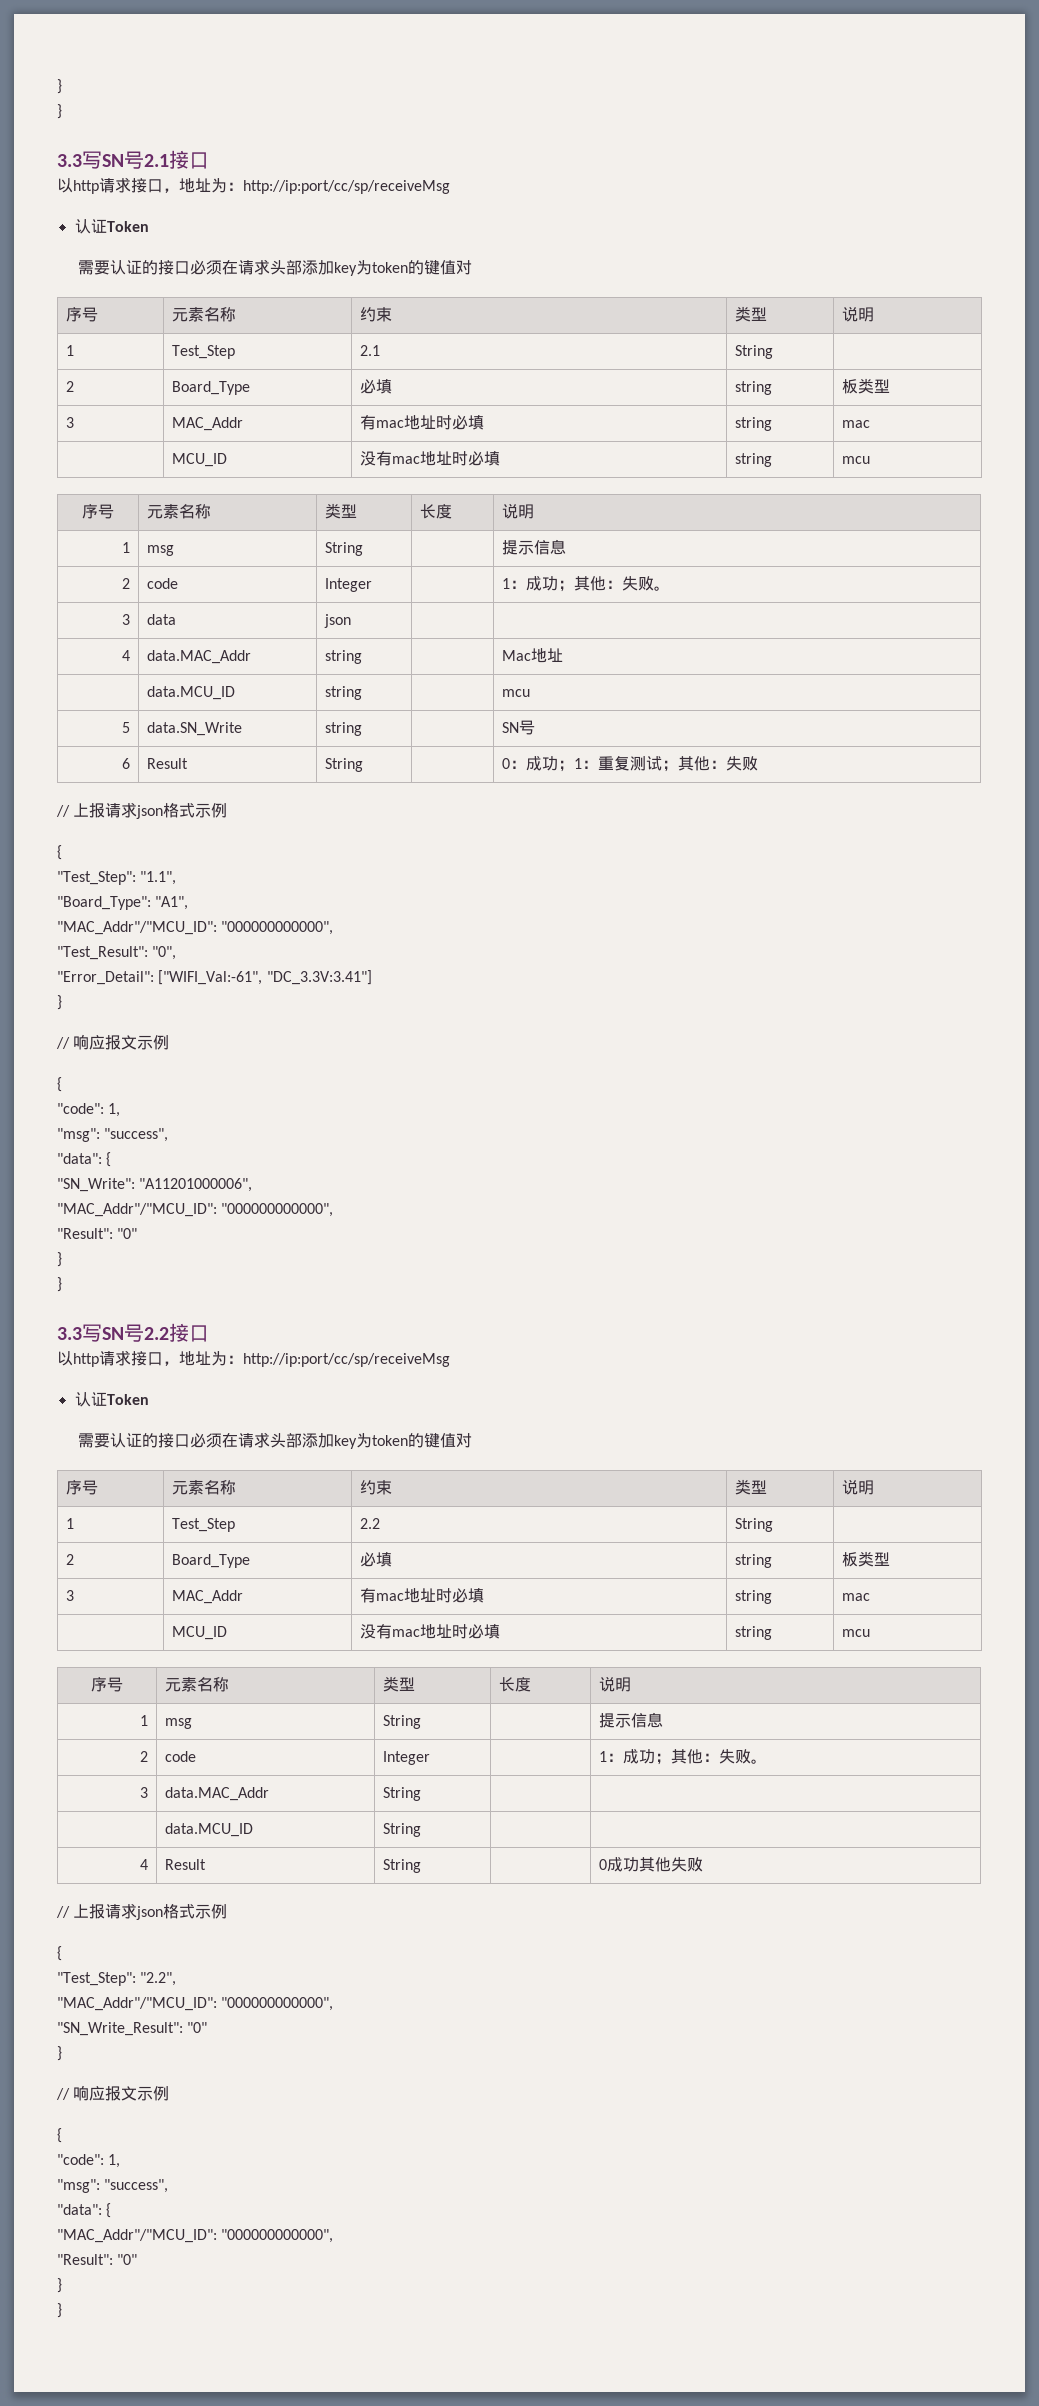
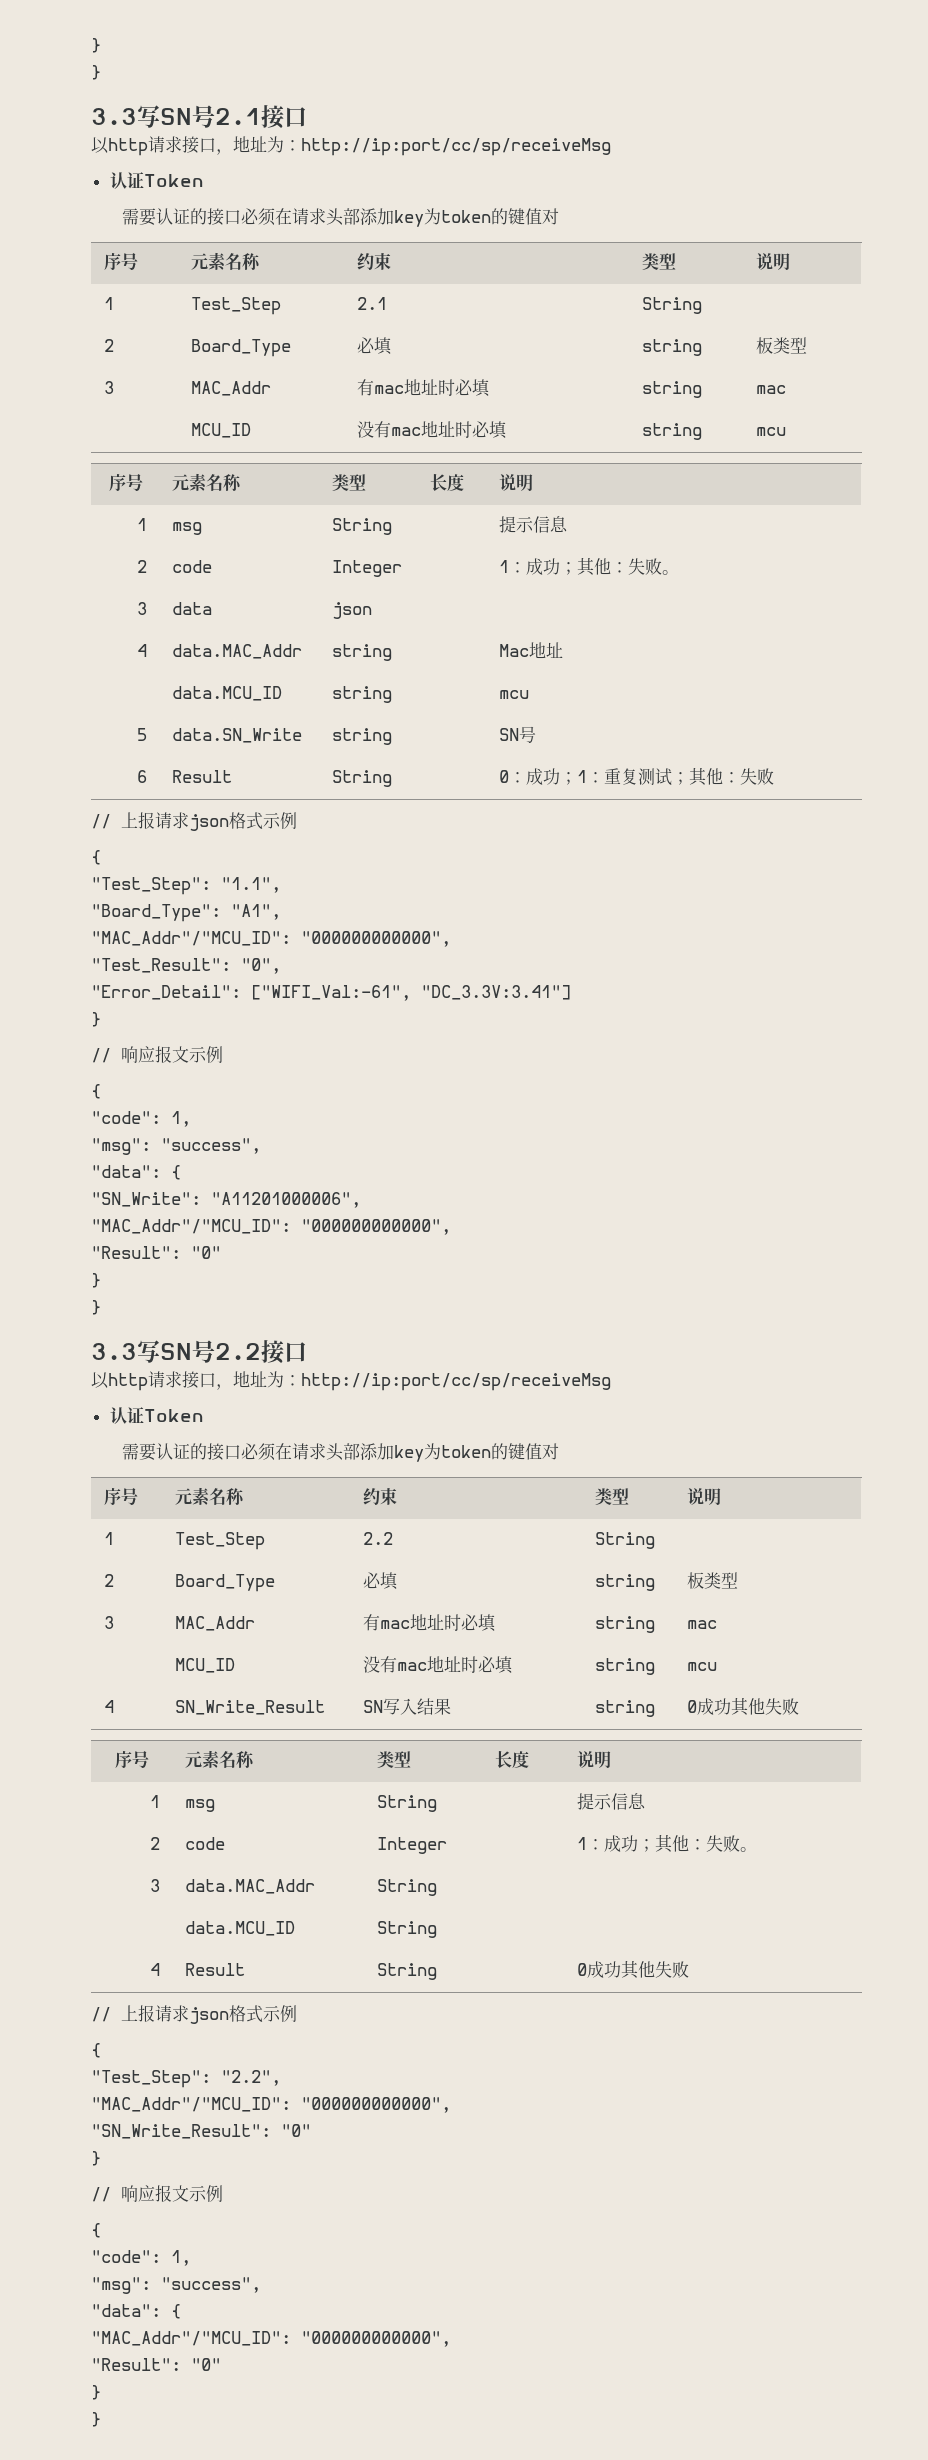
+ 4 | SN_Write_Result | SN写入结果 | string | 0成功其他失败

